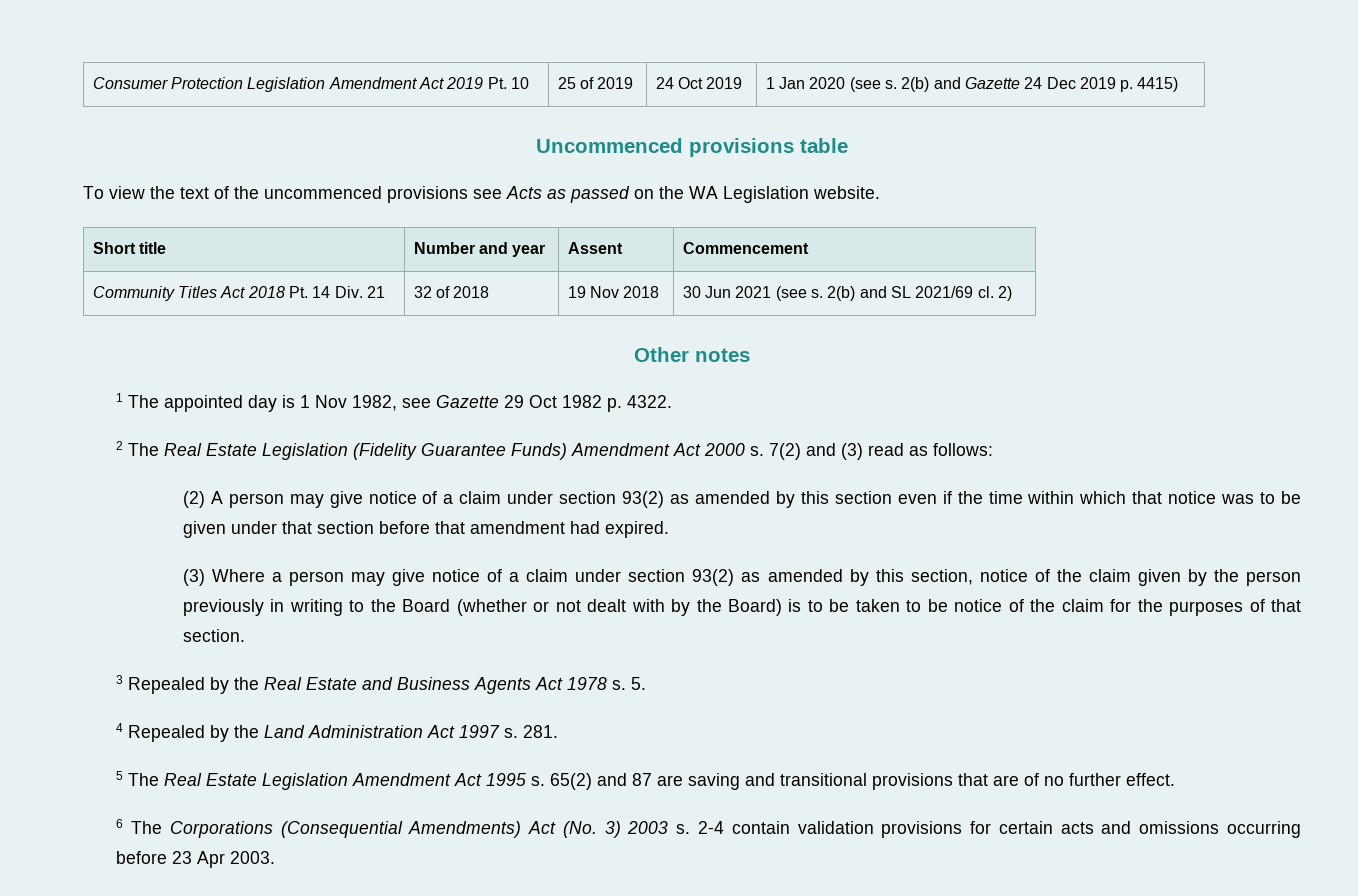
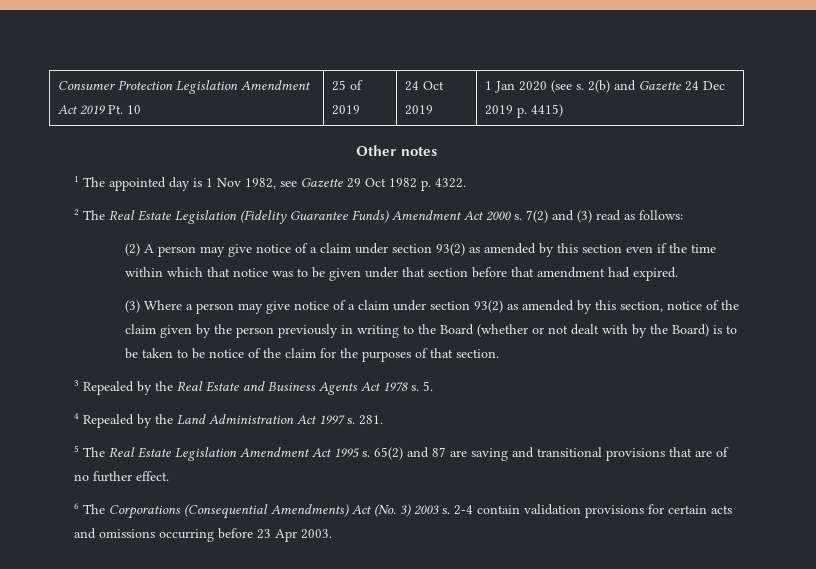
- Uncommenced provisions table
- To view the text of the uncommenced provisions see Acts as passed on the WA Legislation website.
- Short title | Number and year | Assent | Commencement
- Community Titles Act 2018 Pt. 14 Div. 21 | 32 of 2018 | 19 Nov 2018 | 30 Jun 2021 (see s. 2(b) and SL 2021/69 cl. 2)

